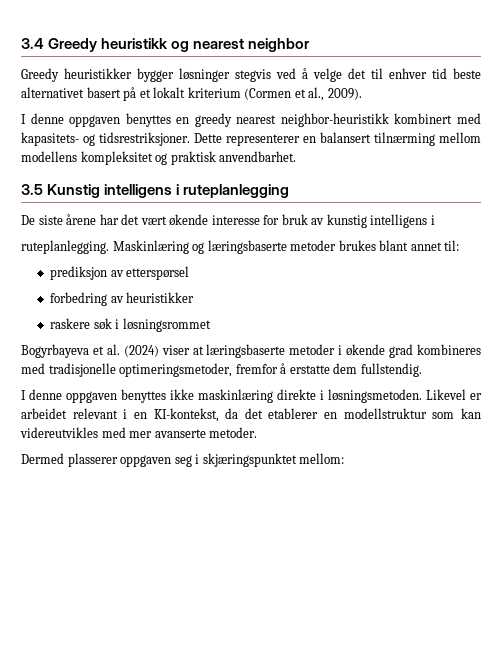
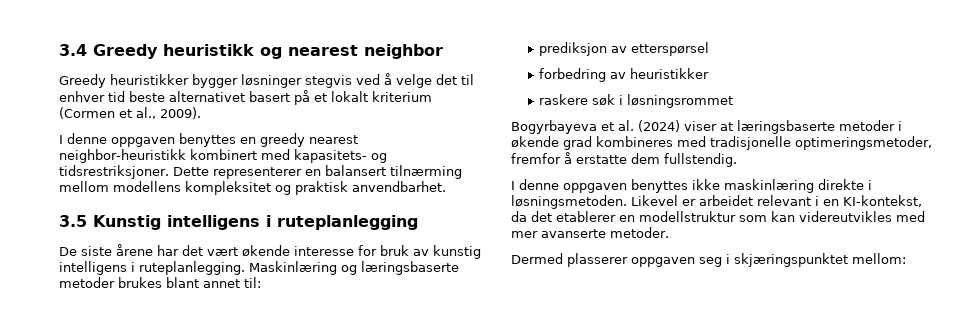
- De siste årene har det vært økende interesse for bruk av kunstig intelligens i
- ruteplanlegging.
+ De siste årene har det vært økende interesse for bruk av kunstig intelligens i ruteplanlegging.

